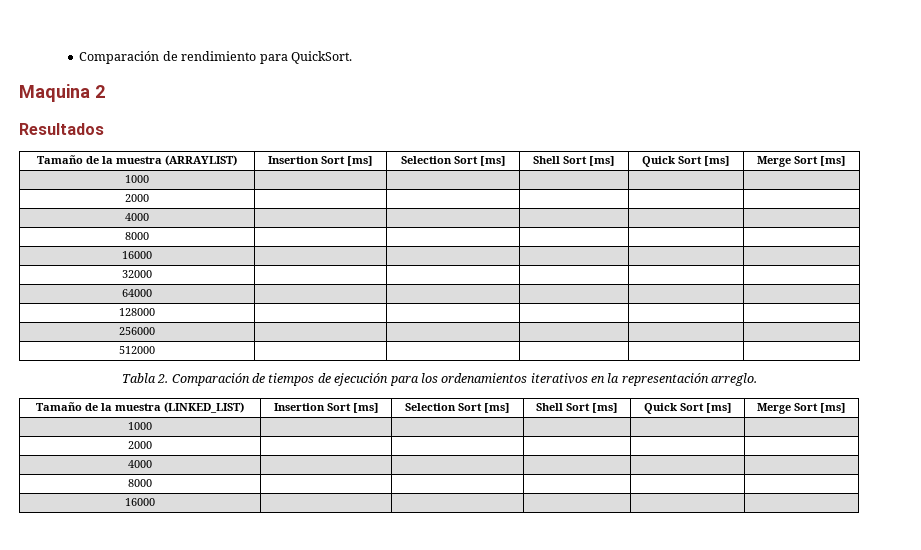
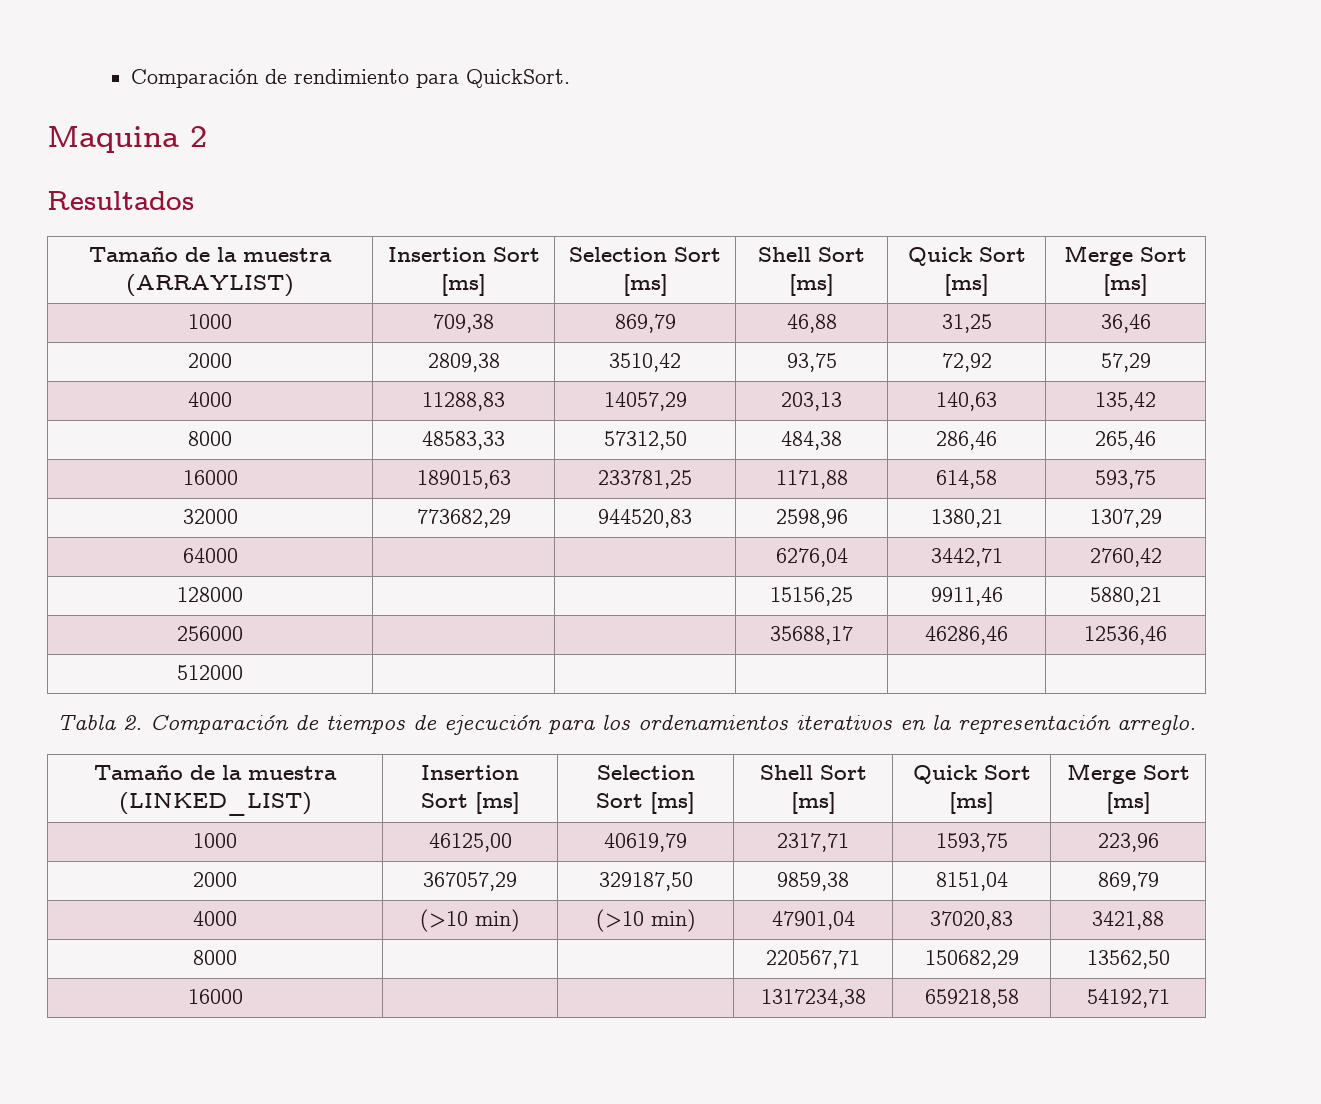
  Tamaño de la muestra (ARRAYLIST) | Insertion Sort [ms] | Selection Sort [ms] | Shell Sort [ms] | Quick Sort [ms] | Merge Sort [ms]
- 1000 | | | | |
- 2000 | | | | |
- 4000 | | | | |
- 8000 | | | | |
- 16000 | | | | |
- 32000 | | | | |
- 64000 | | | | |
- 128000 | | | | |
- 256000 | | | | |
+ 1000 | 709,38 | 869,79 | 46,88 | 31,25 | 36,46
+ 2000 | 2809,38 | 3510,42 | 93,75 | 72,92 | 57,29
+ 4000 | 11288,83 | 14057,29 | 203,13 | 140,63 | 135,42
+ 8000 | 48583,33 | 57312,50 | 484,38 | 286,46 | 265,46
+ 16000 | 189015,63 | 233781,25 | 1171,88 | 614,58 | 593,75
+ 32000 | 773682,29 | 944520,83 | 2598,96 | 1380,21 | 1307,29
+ 64000 | | | 6276,04 | 3442,71 | 2760,42
+ 128000 | | | 15156,25 | 9911,46 | 5880,21
+ 256000 | | | 35688,17 | 46286,46 | 12536,46
  Tamaño de la muestra (LINKED_LIST) | Insertion Sort [ms] | Selection Sort [ms] | Shell Sort [ms] | Quick Sort [ms] | Merge Sort [ms]
- 1000 | | | | |
- 2000 | | | | |
- 4000 | | | | |
- 8000 | | | | |
- 16000 | | | | |
+ 1000 | 46125,00 | 40619,79 | 2317,71 | 1593,75 | 223,96
+ 2000 | 367057,29 | 329187,50 | 9859,38 | 8151,04 | 869,79
+ 4000 | (>10 min) | (>10 min) | 47901,04 | 37020,83 | 3421,88
+ 8000 | | | 220567,71 | 150682,29 | 13562,50
+ 16000 | | | 1317234,38 | 659218,58 | 54192,71

